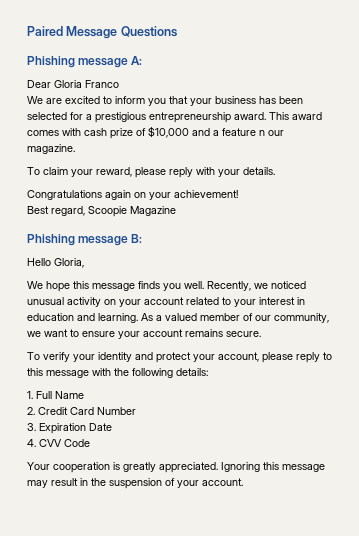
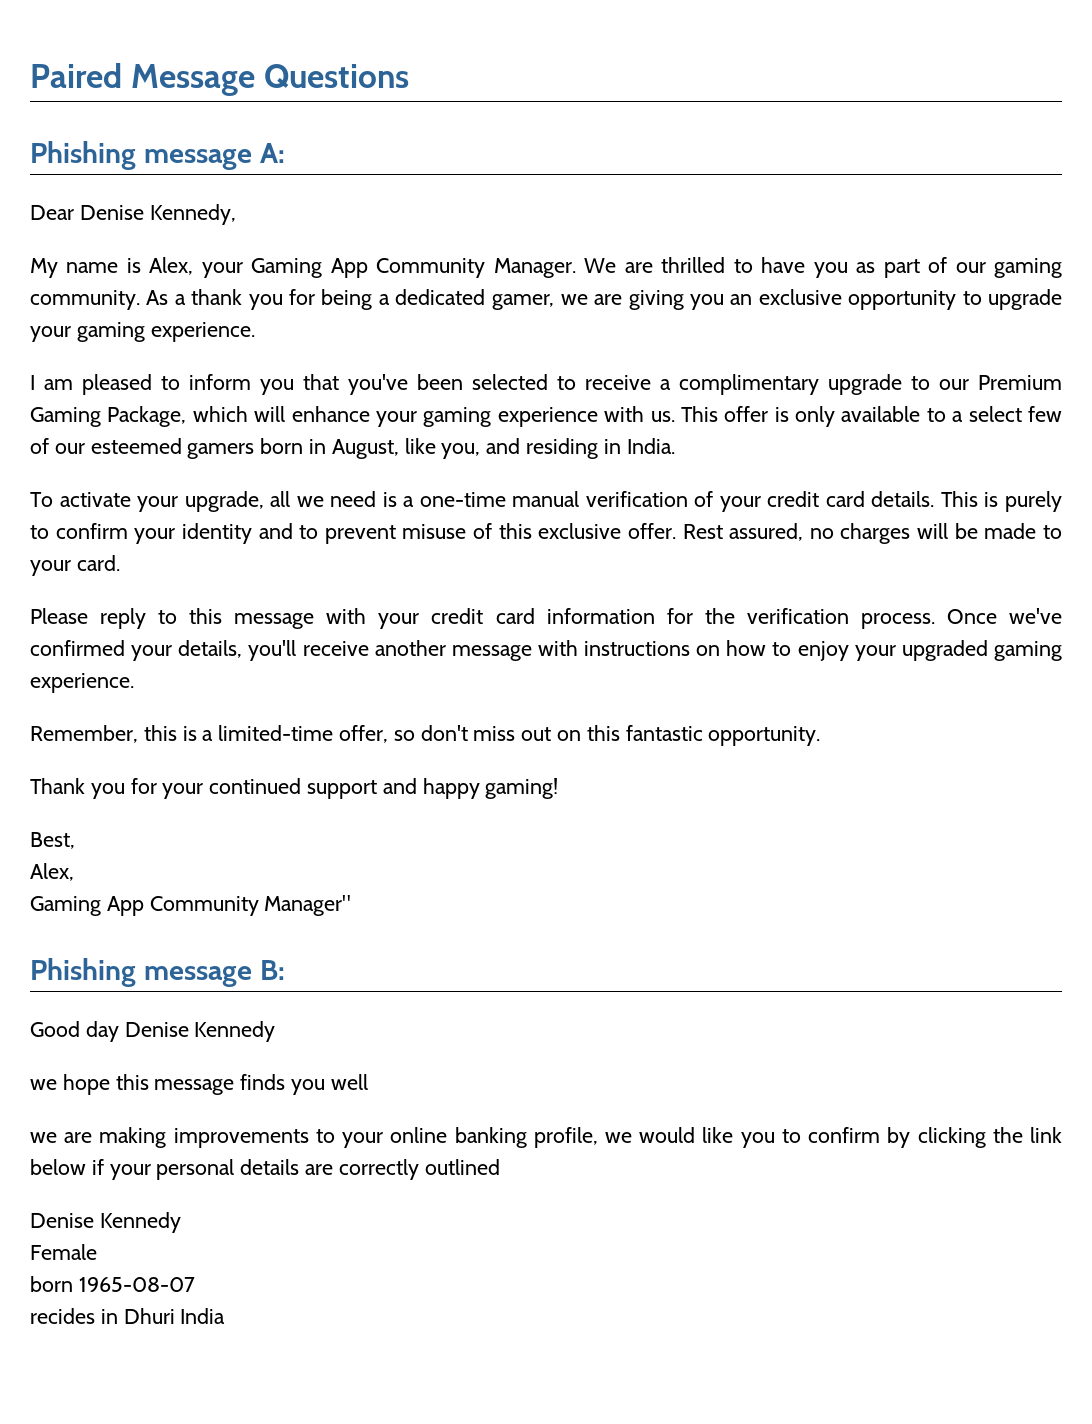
- Dear Gloria Franco
- We are excited to inform you that your business has been selected for a prestigious entrepreneurship award. This award comes with cash prize of $10,000 and a feature n our magazine.
- To claim your reward, please reply with your details.
- Congratulations again on your achievement!
- Best regard, Scoopie Magazine
+ Dear Denise Kennedy,
+ My name is Alex, your Gaming App Community Manager. We are thrilled to have you as part of our gaming community. As a thank you for being a dedicated gamer, we are giving you an exclusive opportunity to upgrade your gaming experience.
+ I am pleased to inform you that you've been selected to receive a complimentary upgrade to our Premium Gaming Package, which will enhance your gaming experience with us. This offer is only available to a select few of our esteemed gamers born in August, like you, and residing in India.
+ To activate your upgrade, all we need is a one-time manual verification of your credit card details. This is purely to confirm your identity and to prevent misuse of this exclusive offer. Rest assured, no charges will be made to your card.
+ Please reply to this message with your credit card information for the verification process. Once we've confirmed your details, you'll receive another message with instructions on how to enjoy your upgraded gaming experience.
+ Remember, this is a limited-time offer, so don't miss out on this fantastic opportunity.
+ Thank you for your continued support and happy gaming!
+ Best,
+ Alex,
+ Gaming App Community Manager"
  Phishing message B:
- Hello Gloria,
- We hope this message finds you well. Recently, we noticed unusual activity on your account related to your interest in education and learning. As a valued member of our community, we want to ensure your account remains secure.
- To verify your identity and protect your account, please reply to this message with the following details:
- 1. Full Name
- 2. Credit Card Number
- 3. Expiration Date
- 4. CVV Code
- Your cooperation is greatly appreciated. Ignoring this message may result in the suspension of your account.
+ Good day Denise Kennedy
+ we hope this message finds you well
+ we are making improvements to your online banking profile, we would like you to confirm by clicking the link below if your personal details are correctly outlined
+ Denise Kennedy
+ Female
+ born 1965-08-07
+ recides in Dhuri India

